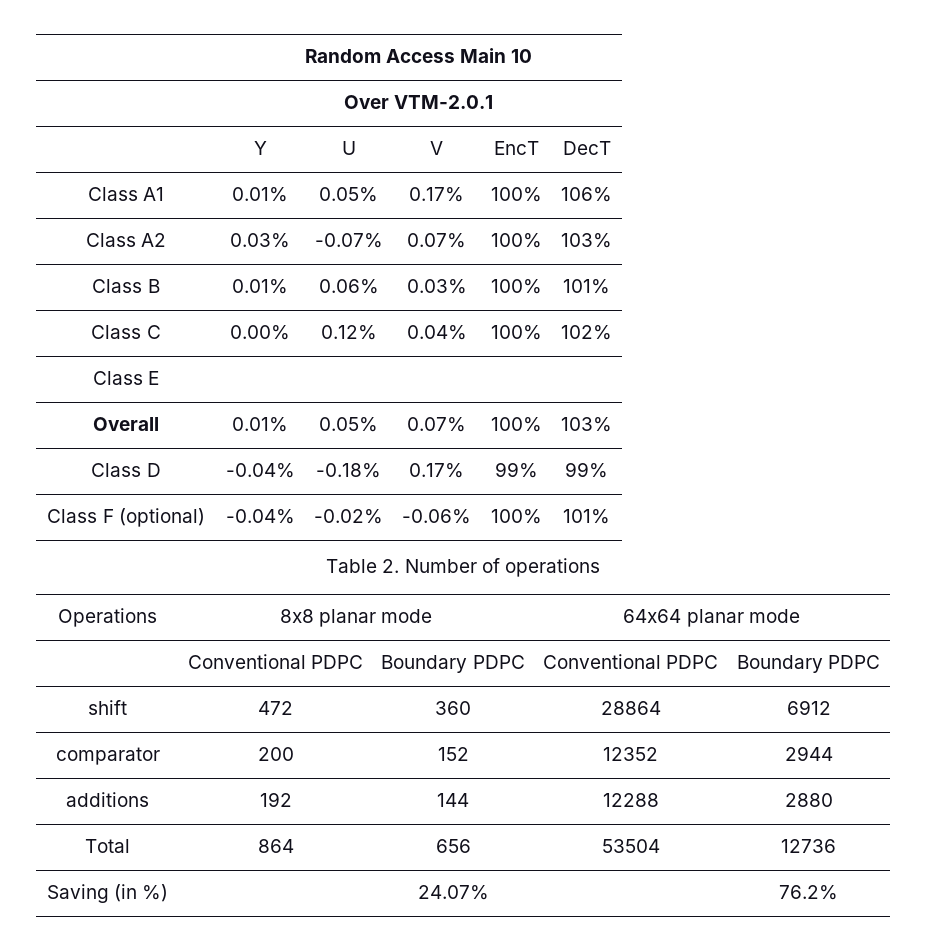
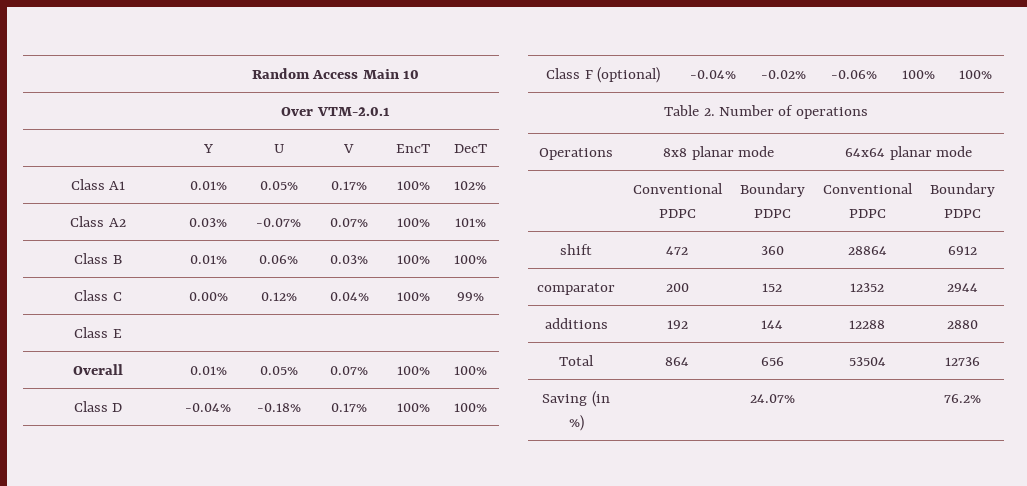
- Class A1 | 0.01% | 0.05% | 0.17% | 100% | 106%
+ Class A1 | 0.01% | 0.05% | 0.17% | 100% | 102%
- Class A2 | 0.03% | -0.07% | 0.07% | 100% | 103%
+ Class A2 | 0.03% | -0.07% | 0.07% | 100% | 101%
- Class B | 0.01% | 0.06% | 0.03% | 100% | 101%
+ Class B | 0.01% | 0.06% | 0.03% | 100% | 100%
- Class C | 0.00% | 0.12% | 0.04% | 100% | 102%
+ Class C | 0.00% | 0.12% | 0.04% | 100% | 99%
- Overall | 0.01% | 0.05% | 0.07% | 100% | 103%
+ Overall | 0.01% | 0.05% | 0.07% | 100% | 100%
- Class D | -0.04% | -0.18% | 0.17% | 99% | 99%
+ Class D | -0.04% | -0.18% | 0.17% | 100% | 100%
- Class F (optional) | -0.04% | -0.02% | -0.06% | 100% | 101%
+ Class F (optional) | -0.04% | -0.02% | -0.06% | 100% | 100%

